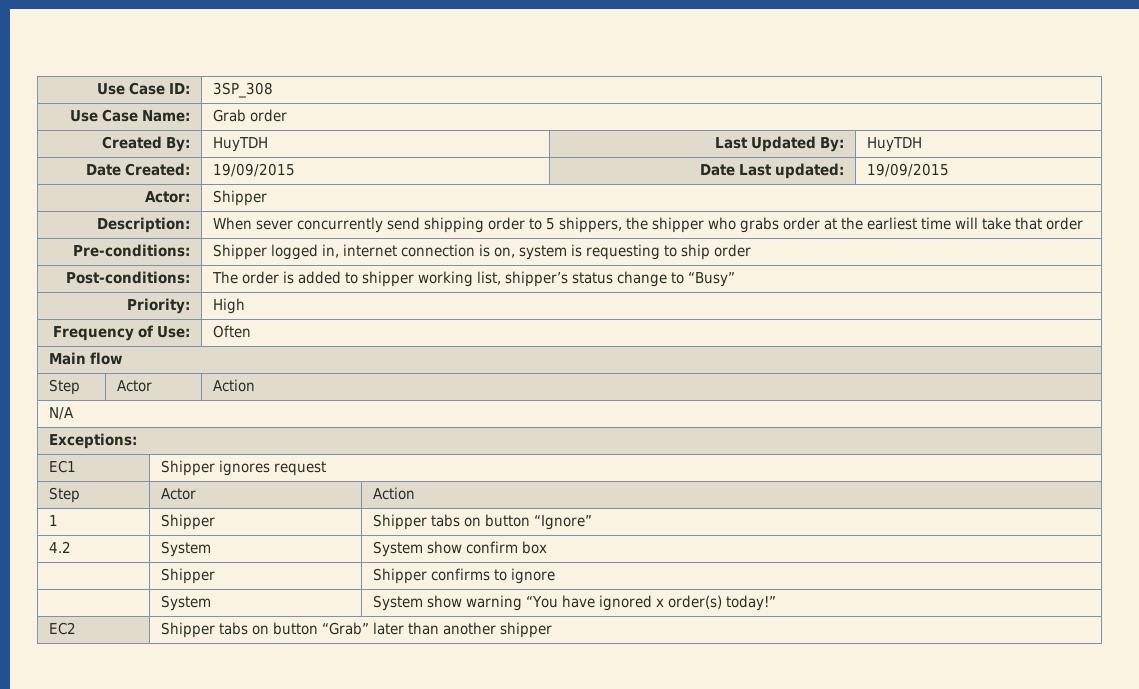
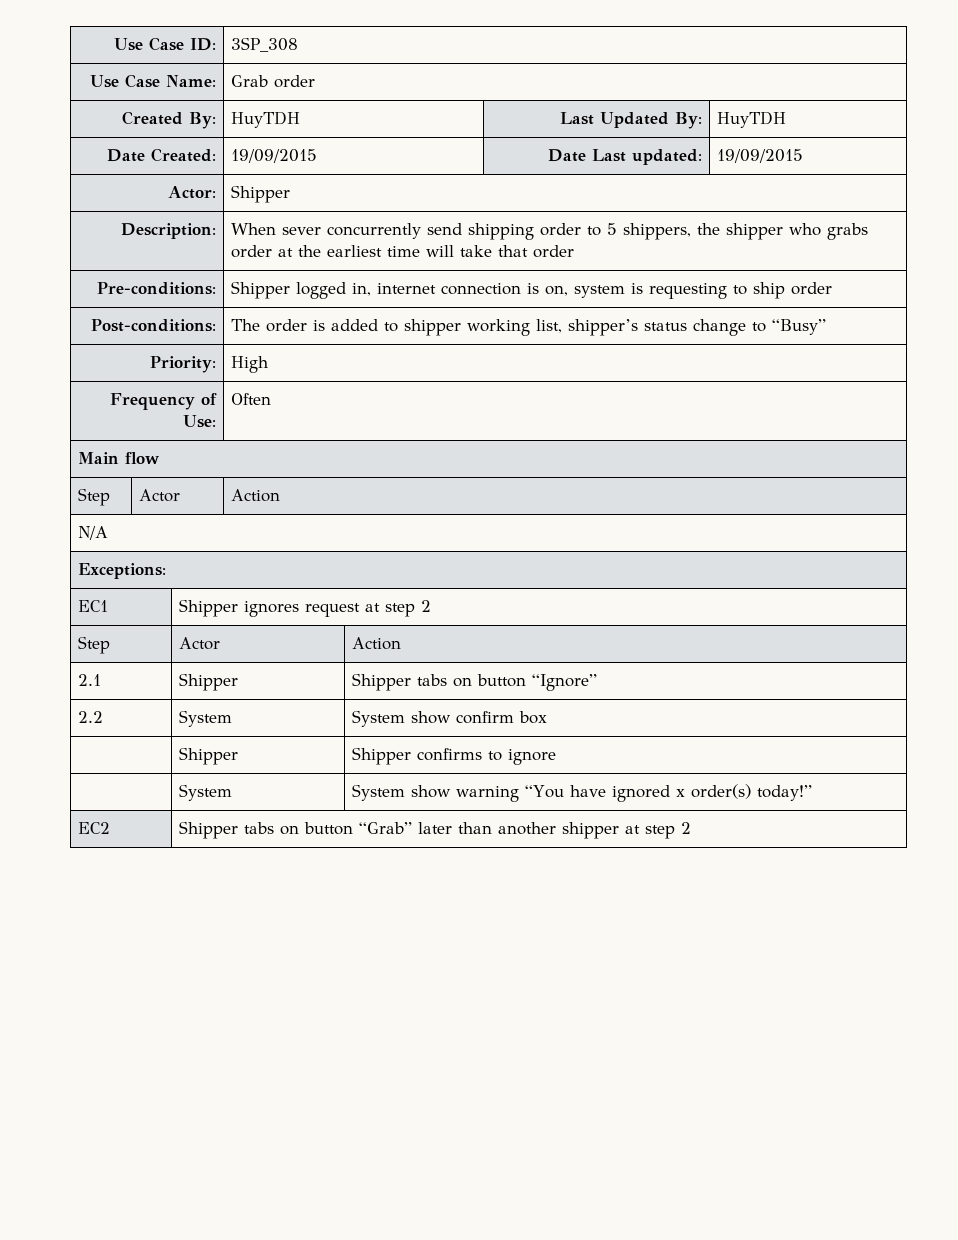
- EC1 | Shipper ignores request
+ EC1 | Shipper ignores request at step 2
  Step | Actor | Action
- 1 | Shipper | Shipper tabs on button “Ignore”
+ 2.1 | Shipper | Shipper tabs on button “Ignore”
- 4.2 | System | System show confirm box
+ 2.2 | System | System show confirm box
- EC2 | Shipper tabs on button “Grab” later than another shipper
+ EC2 | Shipper tabs on button “Grab” later than another shipper at step 2

